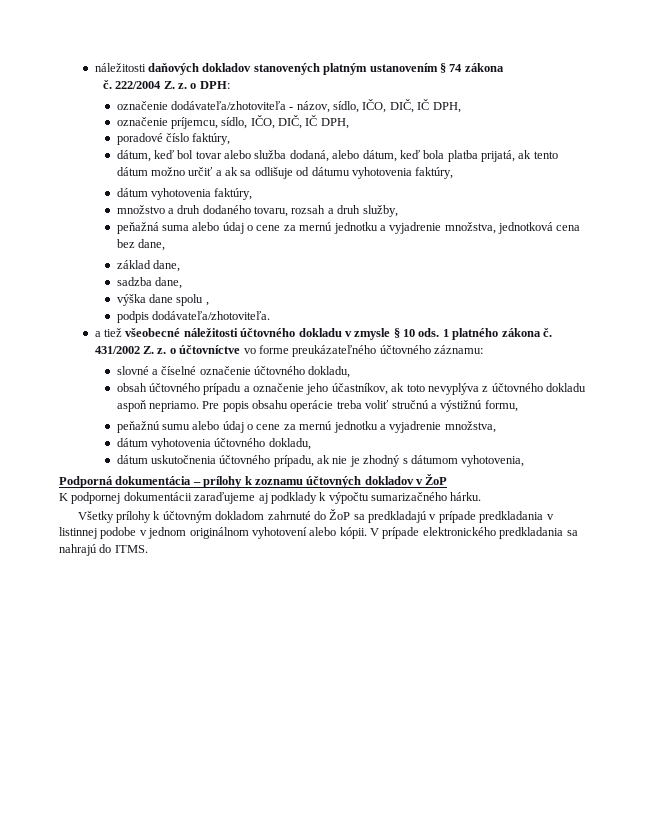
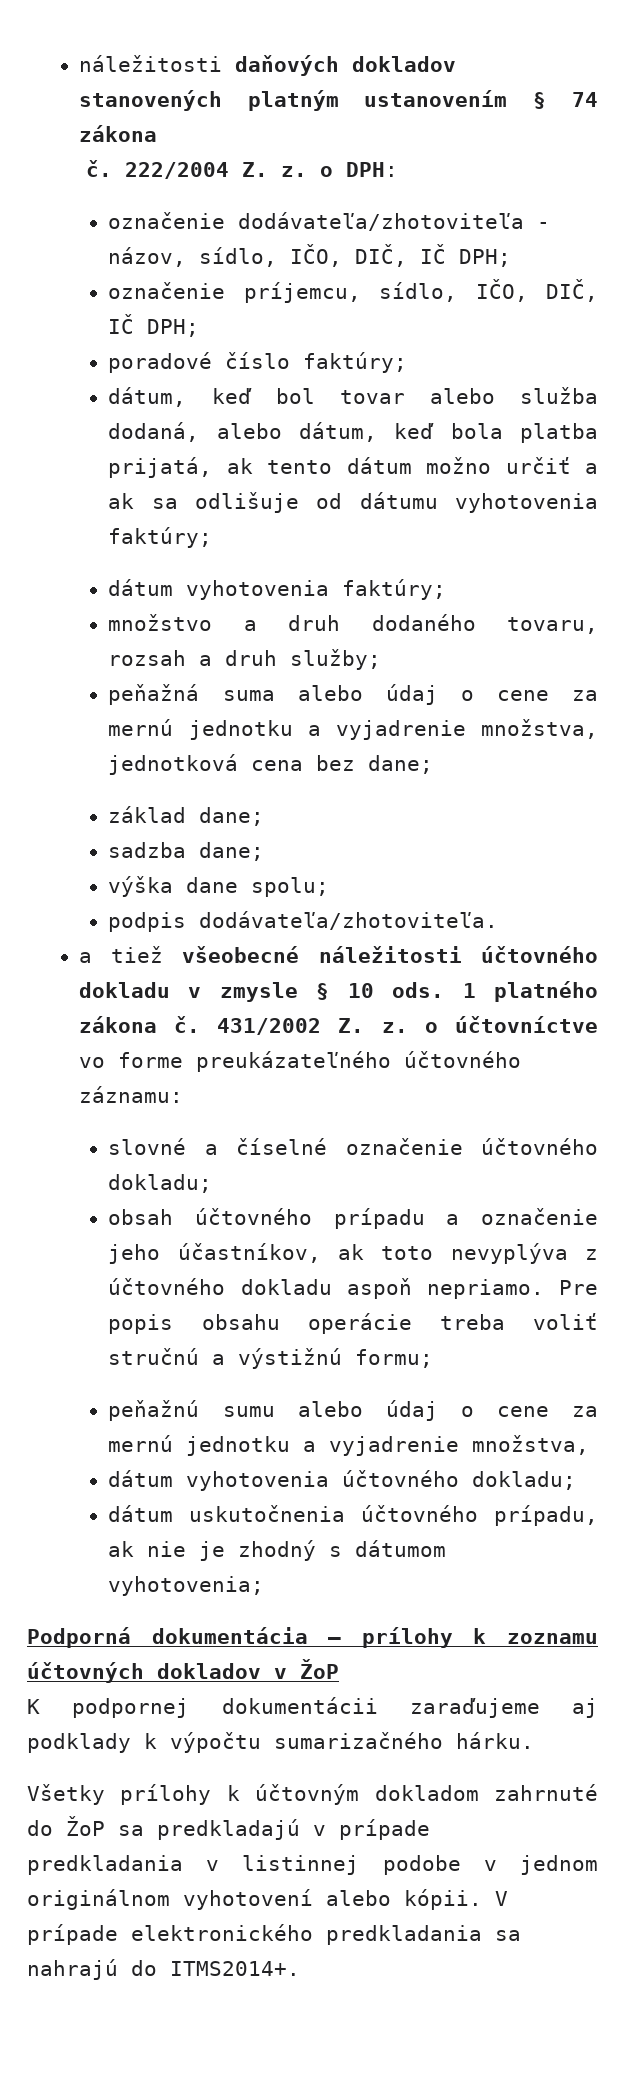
- označenie dodávateľa/zhotoviteľa - názov, sídlo, IČO, DIČ, IČ DPH,
+ označenie dodávateľa/zhotoviteľa - názov, sídlo, IČO, DIČ, IČ DPH;
- označenie príjemcu, sídlo, IČO, DIČ, IČ DPH,
+ označenie príjemcu, sídlo, IČO, DIČ, IČ DPH;
- poradové číslo faktúry,
+ poradové číslo faktúry;
- dátum, keď bol tovar alebo služba dodaná, alebo dátum, keď bola platba prijatá, ak tento dátum možno určiť a ak sa odlišuje od dátumu vyhotovenia faktúry,
- dátum vyhotovenia faktúry,
+ dátum, keď bol tovar alebo služba dodaná, alebo dátum, keď bola platba prijatá, ak tento dátum možno určiť a ak sa odlišuje od dátumu vyhotovenia faktúry;
+ dátum vyhotovenia faktúry;
- množstvo a druh dodaného tovaru, rozsah a druh služby,
+ množstvo a druh dodaného tovaru, rozsah a druh služby;
- peňažná suma alebo údaj o cene za mernú jednotku a vyjadrenie množstva, jednotková cena bez dane,
+ peňažná suma alebo údaj o cene za mernú jednotku a vyjadrenie množstva, jednotková cena bez dane;
- základ dane,
+ základ dane;
- sadzba dane,
+ sadzba dane;
- výška dane spolu ,
+ výška dane spolu;
- slovné a číselné označenie účtovného dokladu,
+ slovné a číselné označenie účtovného dokladu;
- Pre popis obsahu operácie treba voliť stručnú a výstižnú formu,
+ Pre popis obsahu operácie treba voliť stručnú a výstižnú formu;
- dátum vyhotovenia účtovného dokladu,
+ dátum vyhotovenia účtovného dokladu;
- dátum uskutočnenia účtovného prípadu, ak nie je zhodný s dátumom vyhotovenia,
+ dátum uskutočnenia účtovného prípadu, ak nie je zhodný s dátumom vyhotovenia;
- V prípade elektronického predkladania sa nahrajú do ITMS.
+ V prípade elektronického predkladania sa nahrajú do ITMS2014+.

